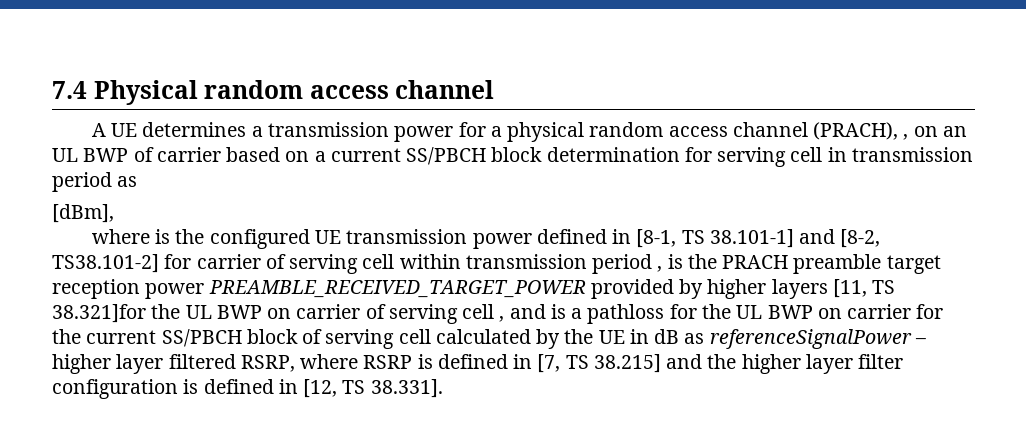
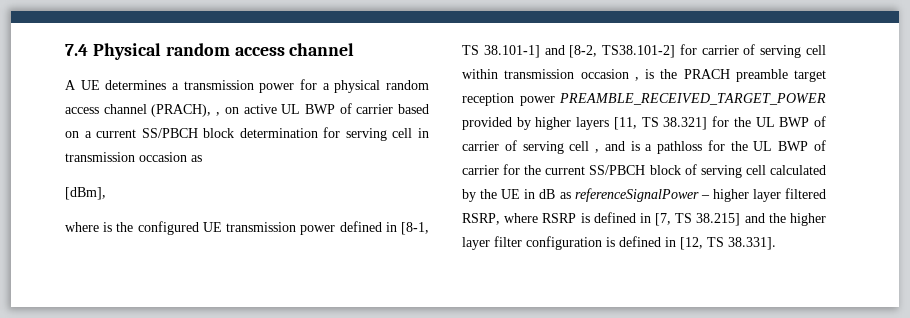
- A UE determines a transmission power for a physical random access channel (PRACH), , on an UL BWP of carrier based on a current SS/PBCH block determination for serving cell in transmission period as
+ A UE determines a transmission power for a physical random access channel (PRACH), , on active UL BWP of carrier based on a current SS/PBCH block determination for serving cell in transmission occasion as
- where is the configured UE transmission power defined in [8-1, TS 38.101-1] and [8-2, TS38.101-2] for carrier of serving cell within transmission period , is the PRACH preamble target reception power PREAMBLE_RECEIVED_TARGET_POWER provided by higher layers [11, TS 38.321]for the UL BWP on carrier of serving cell , and is a pathloss for the UL BWP on carrier for the current SS/PBCH block of serving cell calculated by the UE in dB as referenceSignalPower – higher layer filtered RSRP, where RSRP is defined in [7, TS 38.215] and the higher layer filter configuration is defined in [12, TS 38.331].
+ where is the configured UE transmission power defined in [8-1, TS 38.101-1] and [8-2, TS38.101-2] for carrier of serving cell within transmission occasion , is the PRACH preamble target reception power PREAMBLE_RECEIVED_TARGET_POWER provided by higher layers [11, TS 38.321] for the UL BWP of carrier of serving cell , and is a pathloss for the UL BWP of carrier for the current SS/PBCH block of serving cell calculated by the UE in dB as referenceSignalPower – higher layer filtered RSRP, where RSRP is defined in [7, TS 38.215] and the higher layer filter configuration is defined in [12, TS 38.331].

